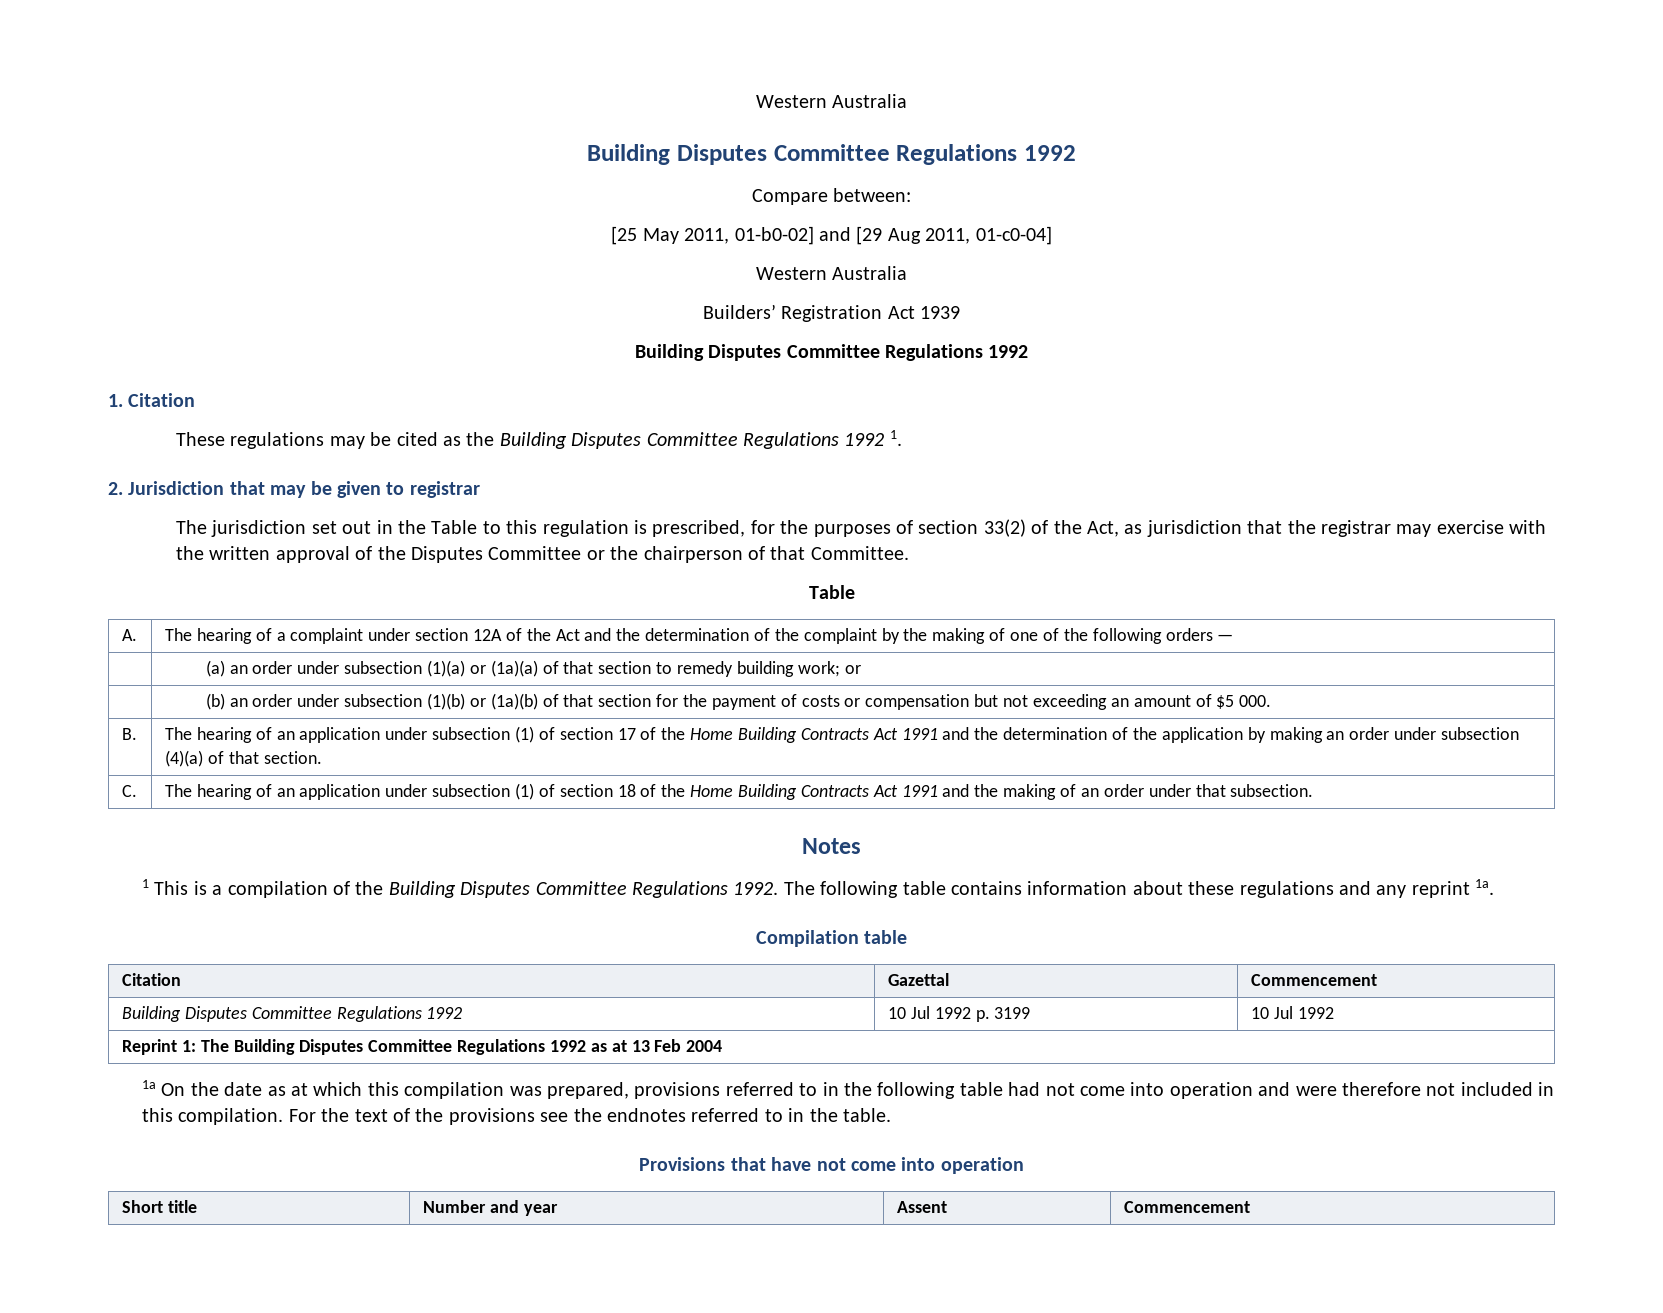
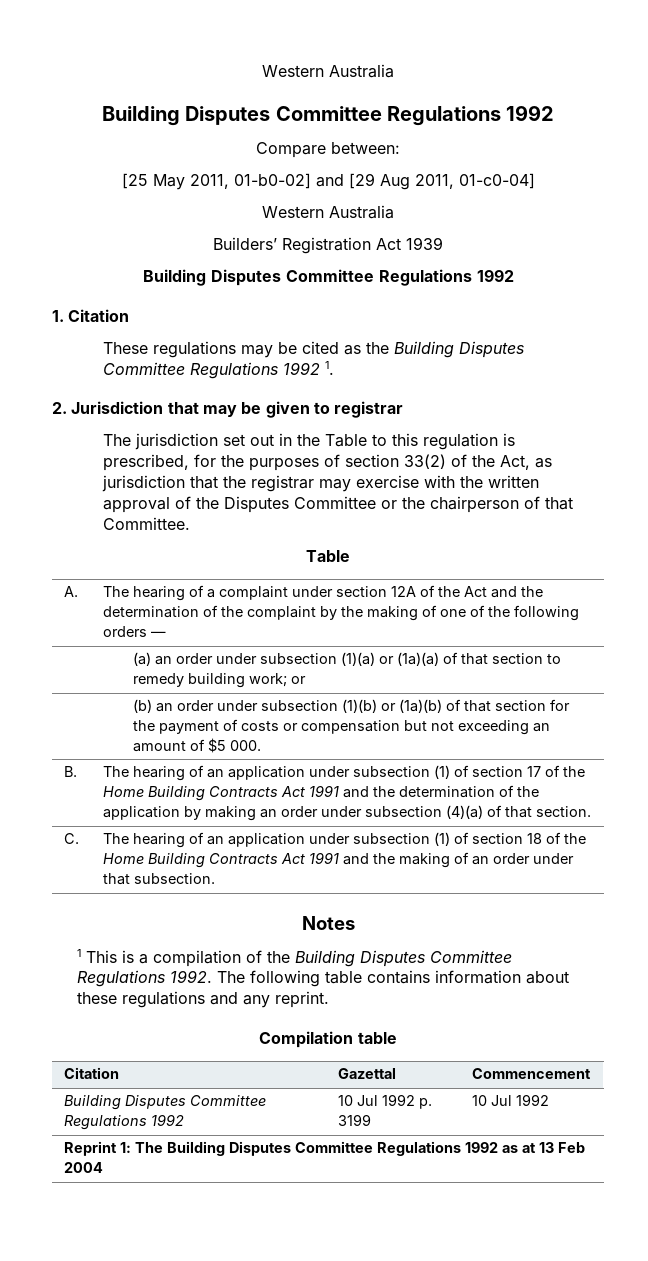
- The following table contains information about these regulations and any reprint 1a.
+ The following table contains information about these regulations and any reprint.
- 1a On the date as at which this compilation was prepared, provisions referred to in the following table had not come into operation and were therefore not included in this compilation. For the text of the provisions see the endnotes referred to in the table.
- Provisions that have not come into operation
- Short title | Number and year | Assent | Commencement

